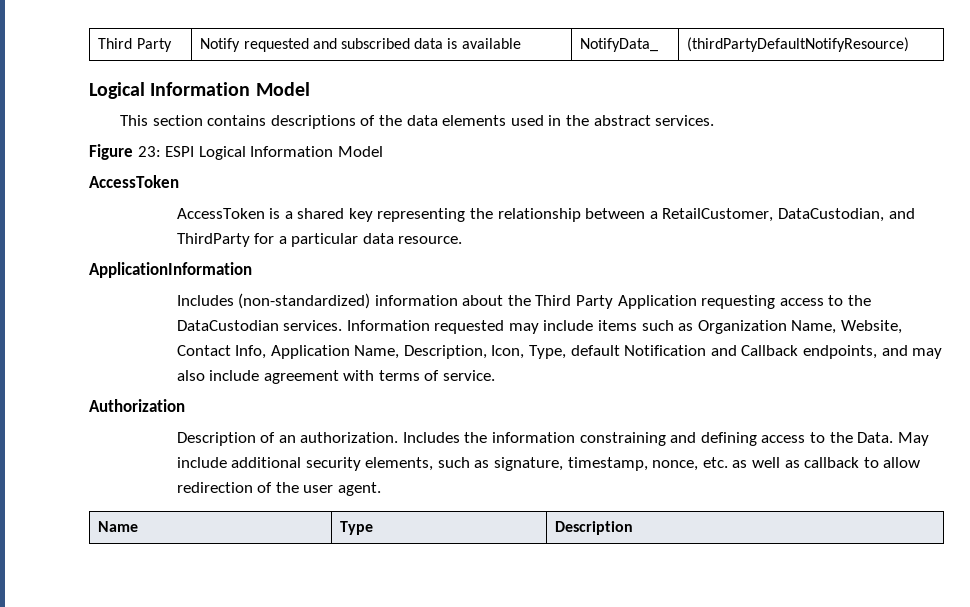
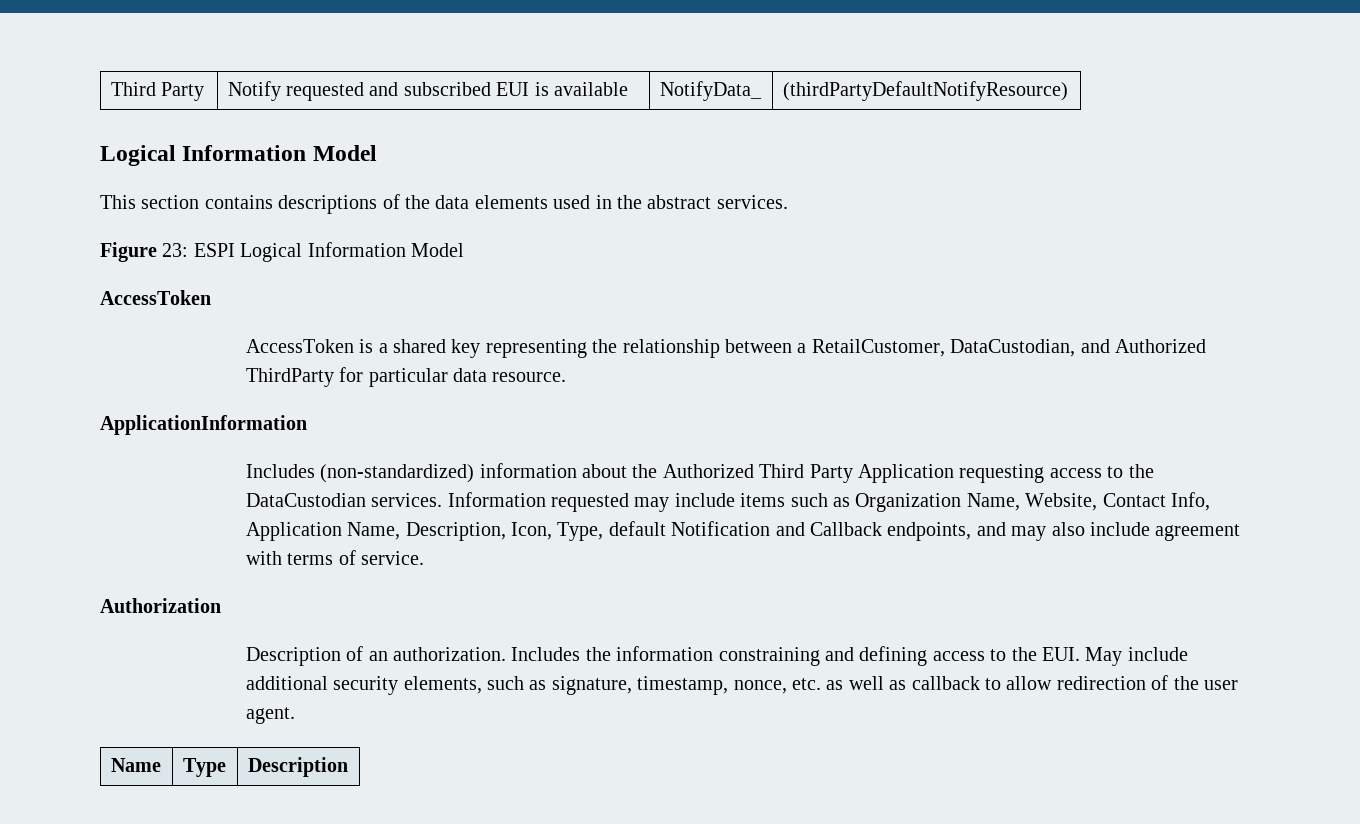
- Third Party | Notify requested and subscribed data is available | NotifyData_ | (thirdPartyDefaultNotifyResource)
+ Third Party | Notify requested and subscribed EUI is available | NotifyData_ | (thirdPartyDefaultNotifyResource)
- AccessToken is a shared key representing the relationship between a RetailCustomer, DataCustodian, and ThirdParty for a particular data resource.
+ AccessToken is a shared key representing the relationship between a RetailCustomer, DataCustodian, and Authorized ThirdParty for particular data resource.
- Includes (non-standardized) information about the Third Party Application requesting access to the DataCustodian services.
+ Includes (non-standardized) information about the Authorized Third Party Application requesting access to the DataCustodian services.
- Includes the information constraining and defining access to the Data. May include additional security elements, such as signature, timestamp, nonce, etc. as well as callback to allow redirection of the user agent.
+ Includes the information constraining and defining access to the EUI. May include additional security elements, such as signature, timestamp, nonce, etc. as well as callback to allow redirection of the user agent.

